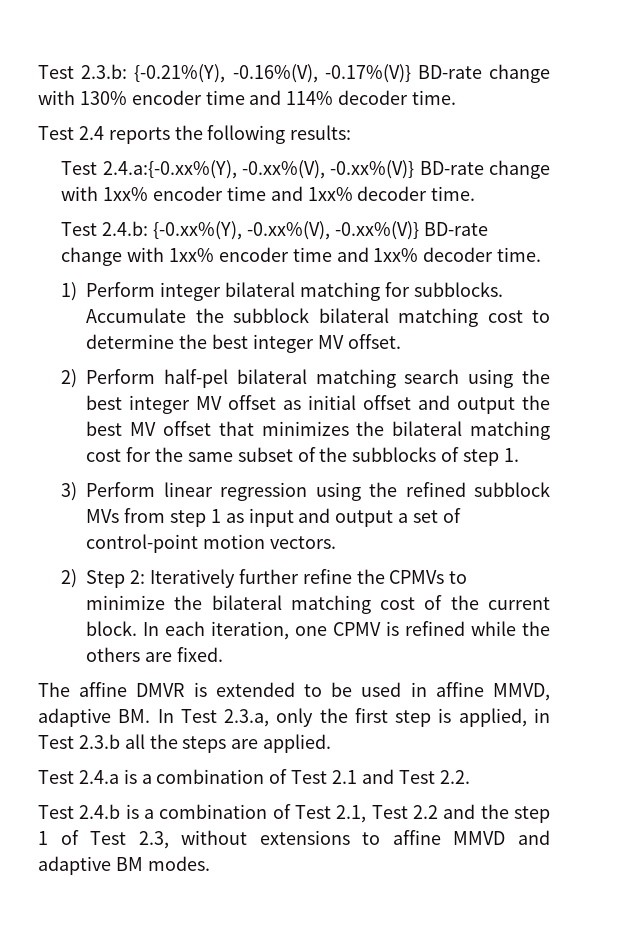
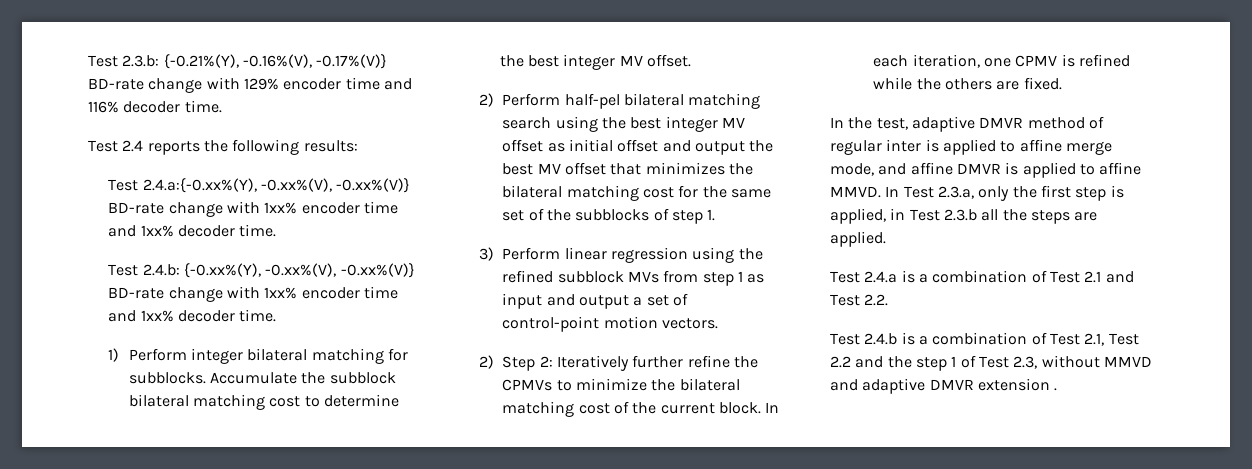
- Test 2.3.b: {-0.21%(Y), -0.16%(V), -0.17%(V)} BD-rate change with 130% encoder time and 114% decoder time.
+ Test 2.3.b: {-0.21%(Y), -0.16%(V), -0.17%(V)} BD-rate change with 129% encoder time and 116% decoder time.
- 2) Perform half-pel bilateral matching search using the best integer MV offset as initial offset and output the best MV offset that minimizes the bilateral matching cost for the same subset of the subblocks of step 1.
+ 2) Perform half-pel bilateral matching search using the best integer MV offset as initial offset and output the best MV offset that minimizes the bilateral matching cost for the same set of the subblocks of step 1.
- The affine DMVR is extended to be used in affine MMVD, adaptive BM. In Test 2.3.a, only the first step is applied, in Test 2.3.b all the steps are applied.
+ In the test, adaptive DMVR method of regular inter is applied to affine merge mode, and affine DMVR is applied to affine MMVD. In Test 2.3.a, only the first step is applied, in Test 2.3.b all the steps are applied.
- Test 2.4.b is a combination of Test 2.1, Test 2.2 and the step 1 of Test 2.3, without extensions to affine MMVD and adaptive BM modes.
+ Test 2.4.b is a combination of Test 2.1, Test 2.2 and the step 1 of Test 2.3, without MMVD and adaptive DMVR extension .

